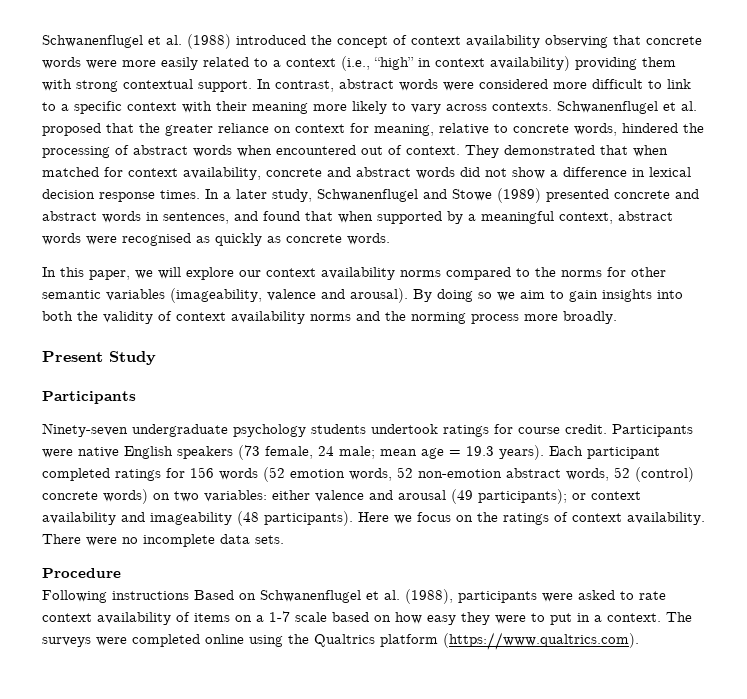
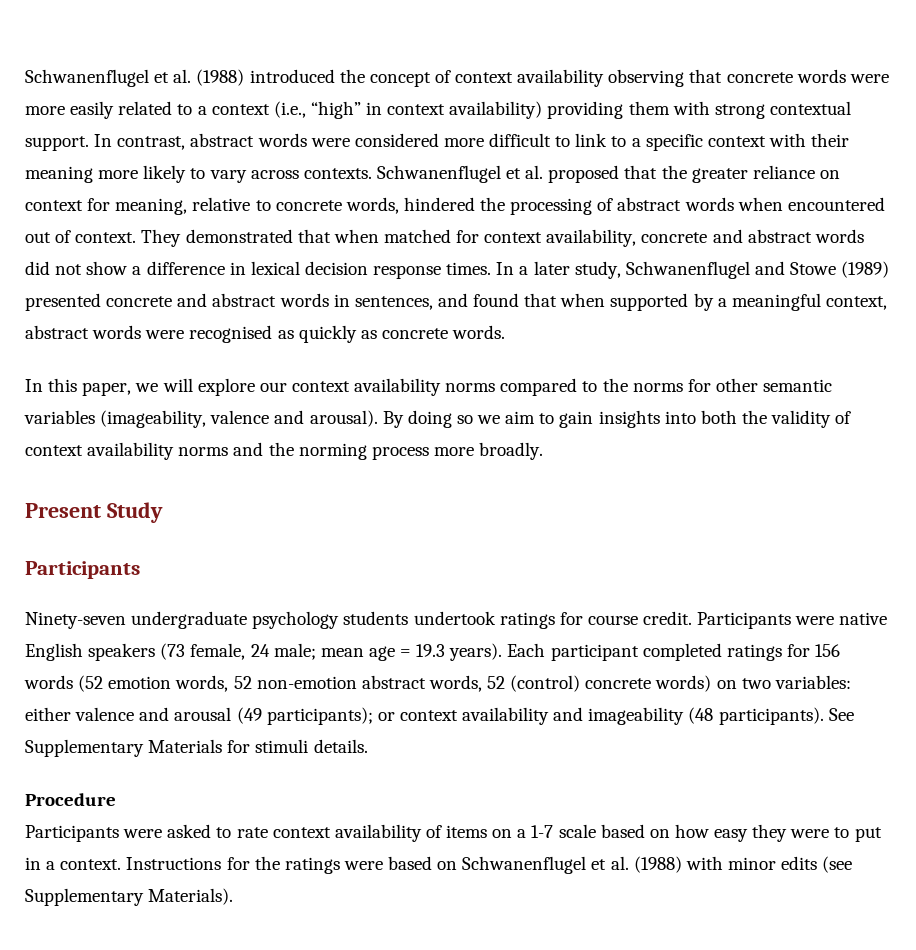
- Here we focus on the ratings of context availability. There were no incomplete data sets.
+ See Supplementary Materials for stimuli details.
  Procedure
- Following instructions Based on Schwanenflugel et al. (1988), participants were asked to rate context availability of items on a 1-7 scale based on how easy they were to put in a context.
+ Participants were asked to rate context availability of items on a 1-7 scale based on how easy they were to put in a context.
- The surveys were completed online using the Qualtrics platform (https://www.qualtrics.com).
+ Instructions for the ratings were based on Schwanenflugel et al. (1988) with minor edits (see Supplementary Materials).

